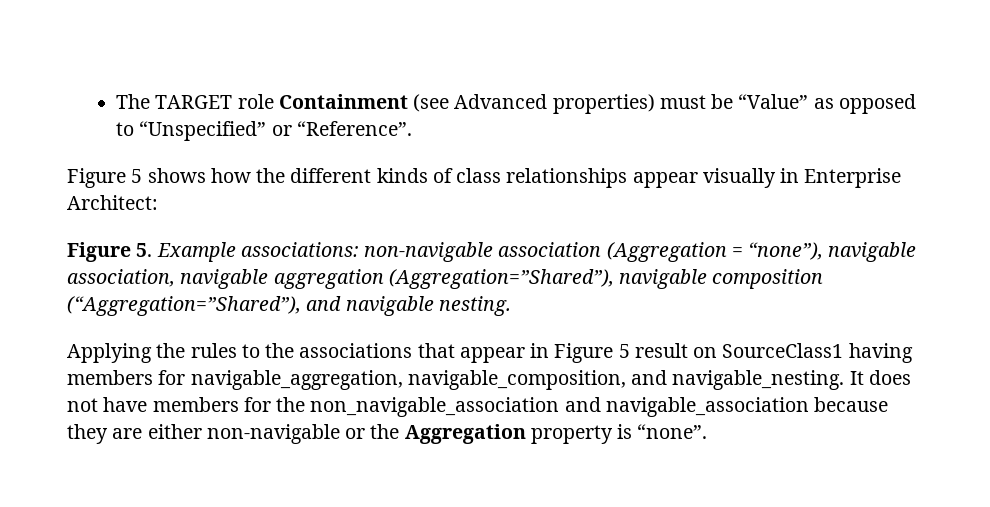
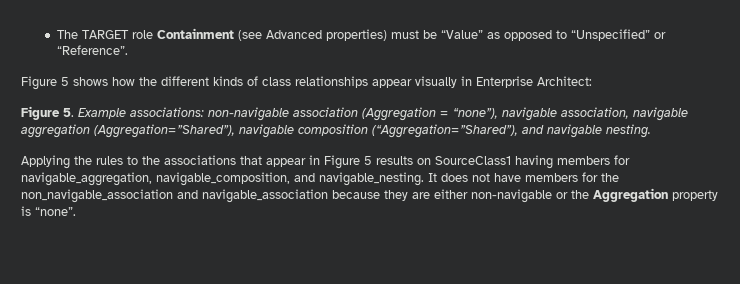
- Applying the rules to the associations that appear in Figure 5 result on SourceClass1 having members for navigable_aggregation, navigable_composition, and navigable_nesting.
+ Applying the rules to the associations that appear in Figure 5 results on SourceClass1 having members for navigable_aggregation, navigable_composition, and navigable_nesting.

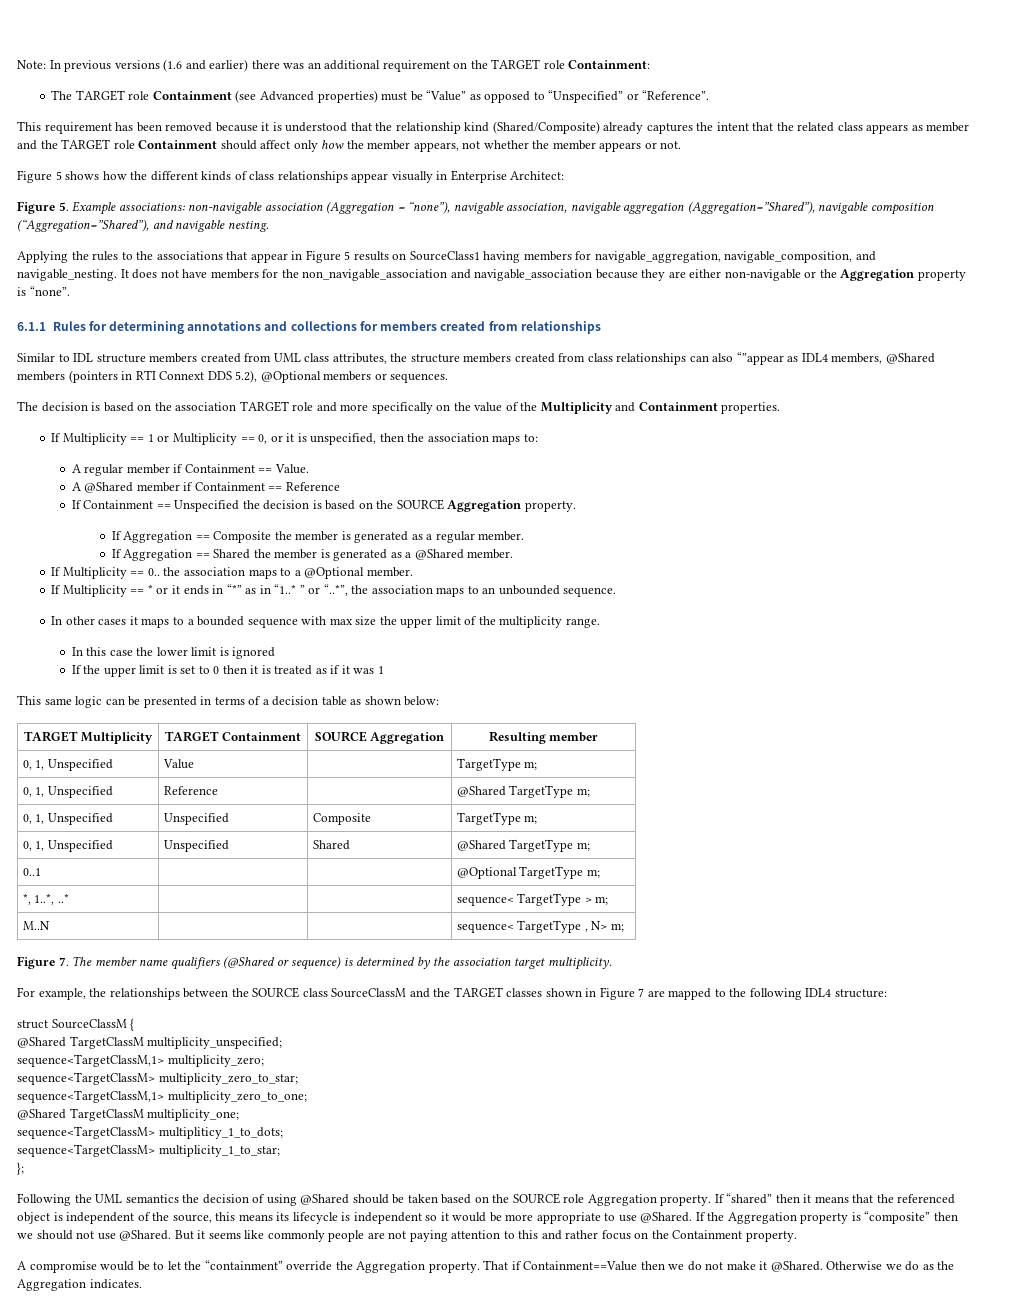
+ Note: In previous versions (1.6 and earlier) there was an additional requirement on the TARGET role Containment:
+ This requirement has been removed because it is understood that the relationship kind (Shared/Composite) already captures the intent that the related class appears as member and the TARGET role Containment should affect only how the member appears, not whether the member appears or not.
+ 6.1.1 Rules for determining annotations and collections for members created from relationships
+ Similar to IDL structure members created from UML class attributes, the structure members created from class relationships can also “”appear as IDL4 members, @Shared members (pointers in RTI Connext DDS 5.2), @Optional members or sequences.
+ The decision is based on the association TARGET role and more specifically on the value of the Multiplicity and Containment properties.
+ If Multiplicity == 1 or Multiplicity == 0, or it is unspecified, then the association maps to:
+ A regular member if Containment == Value.
+ A @Shared member if Containment == Reference
+ If Containment == Unspecified the decision is based on the SOURCE Aggregation property.
+ If Aggregation == Composite the member is generated as a regular member.
+ If Aggregation == Shared the member is generated as a @Shared member.
+ If Multiplicity == 0.. the association maps to a @Optional member.
+ If Multiplicity == * or it ends in “*” as in “1..* ” or “..*”, the association maps to an unbounded sequence.
+ In other cases it maps to a bounded sequence with max size the upper limit of the multiplicity range.
+ In this case the lower limit is ignored
+ If the upper limit is set to 0 then it is treated as if it was 1
+ This same logic can be presented in terms of a decision table as shown below:
+ TARGET Multiplicity | TARGET Containment | SOURCE Aggregation | Resulting member
+ 0, 1, Unspecified | Value | | TargetType m;
+ 0, 1, Unspecified | Reference | | @Shared TargetType m;
+ 0, 1, Unspecified | Unspecified | Composite | TargetType m;
+ 0, 1, Unspecified | Unspecified | Shared | @Shared TargetType m;
+ 0..1 | | | @Optional TargetType m;
+ *, 1..*, ..* | | | sequence< TargetType > m;
+ M..N | | | sequence< TargetType , N> m;
+ Figure 7. The member name qualifiers (@Shared or sequence) is determined by the association target multiplicity.
+ For example, the relationships between the SOURCE class SourceClassM and the TARGET classes shown in Figure 7 are mapped to the following IDL4 structure:
+ struct SourceClassM {
+ @Shared TargetClassM multiplicity_unspecified;
+ sequence<TargetClassM,1> multiplicity_zero;
+ sequence<TargetClassM> multiplicity_zero_to_star;
+ sequence<TargetClassM,1> multiplicity_zero_to_one;
+ @Shared TargetClassM multiplicity_one;
+ sequence<TargetClassM> multipliticy_1_to_dots;
+ sequence<TargetClassM> multiplicity_1_to_star;
+ };
+ Following the UML semantics the decision of using @Shared should be taken based on the SOURCE role Aggregation property. If “shared” then it means that the referenced object is independent of the source, this means its lifecycle is independent so it would be more appropriate to use @Shared. If the Aggregation property is “composite” then we should not use @Shared. But it seems like commonly people are not paying attention to this and rather focus on the Containment property.
+ A compromise would be to let the “containment” override the Aggregation property. That if Containment==Value then we do not make it @Shared. Otherwise we do as the Aggregation indicates.

